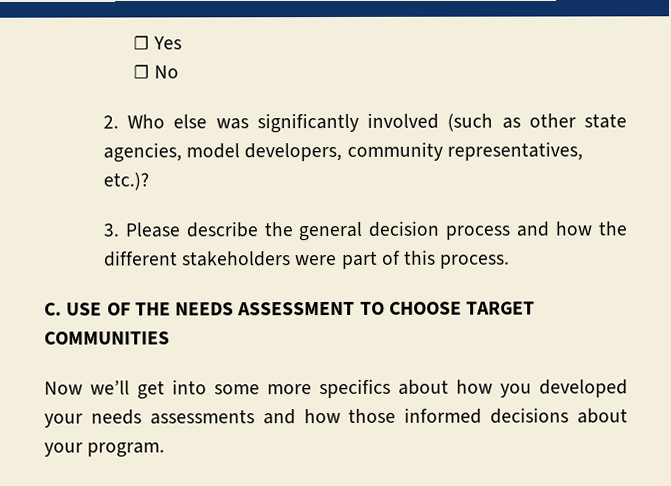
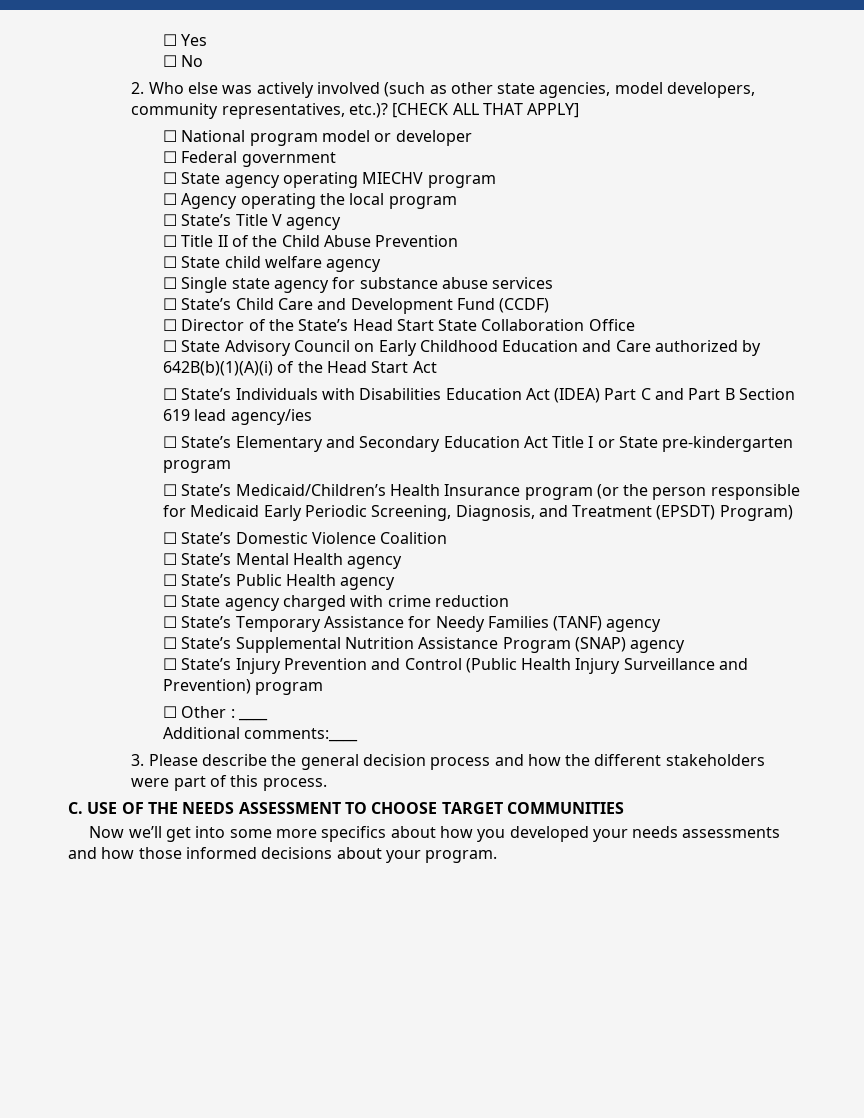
- 2. Who else was significantly involved (such as other state agencies, model developers, community representatives, etc.)?
+ 2. Who else was actively involved (such as other state agencies, model developers, community representatives, etc.)? [CHECK ALL THAT APPLY]
+ ☐ National program model or developer
+ ☐ Federal government
+ ☐ State agency operating MIECHV program
+ ☐ Agency operating the local program
+ ☐ State’s Title V agency
+ ☐ Title II of the Child Abuse Prevention
+ ☐ State child welfare agency
+ ☐ Single state agency for substance abuse services
+ ☐ State’s Child Care and Development Fund (CCDF)
+ ☐ Director of the State’s Head Start State Collaboration Office
+ ☐ State Advisory Council on Early Childhood Education and Care authorized by 642B(b)(1)(A)(i) of the Head Start Act
+ ☐ State’s Individuals with Disabilities Education Act (IDEA) Part C and Part B Section 619 lead agency/ies
+ ☐ State’s Elementary and Secondary Education Act Title I or State pre-kindergarten program
+ ☐ State’s Medicaid/Children’s Health Insurance program (or the person responsible for Medicaid Early Periodic Screening, Diagnosis, and Treatment (EPSDT) Program)
+ ☐ State’s Domestic Violence Coalition
+ ☐ State’s Mental Health agency
+ ☐ State’s Public Health agency
+ ☐ State agency charged with crime reduction
+ ☐ State’s Temporary Assistance for Needy Families (TANF) agency
+ ☐ State’s Supplemental Nutrition Assistance Program (SNAP) agency
+ ☐ State’s Injury Prevention and Control (Public Health Injury Surveillance and Prevention) program
+ ☐ Other : ____
+ Additional comments:____

